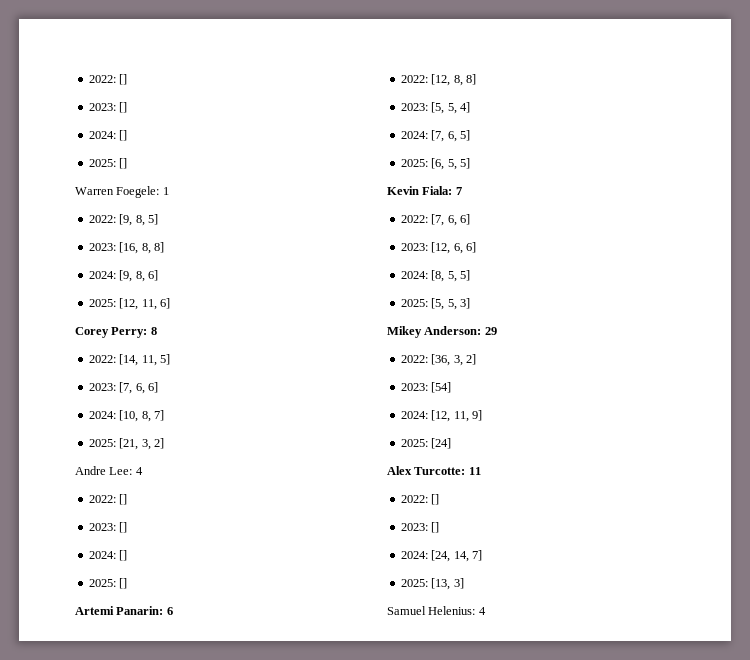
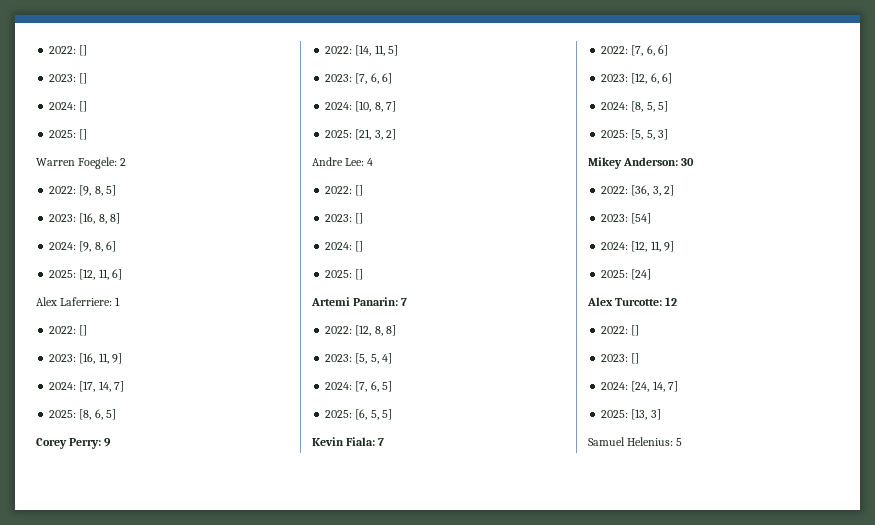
- Warren Foegele: 1
+ Warren Foegele: 2
+ Alex Laferriere: 1
+ 2022: []
+ 2023: [16, 11, 9]
+ 2024: [17, 14, 7]
+ 2025: [8, 6, 5]
- Corey Perry: 8
+ Corey Perry: 9
- Artemi Panarin: 6
+ Artemi Panarin: 7
- Mikey Anderson: 29
+ Mikey Anderson: 30
- Alex Turcotte: 11
+ Alex Turcotte: 12
- Samuel Helenius: 4
+ Samuel Helenius: 5

